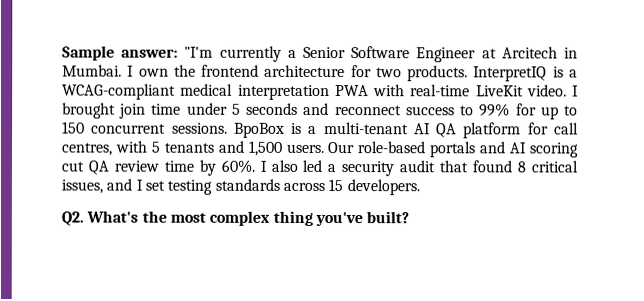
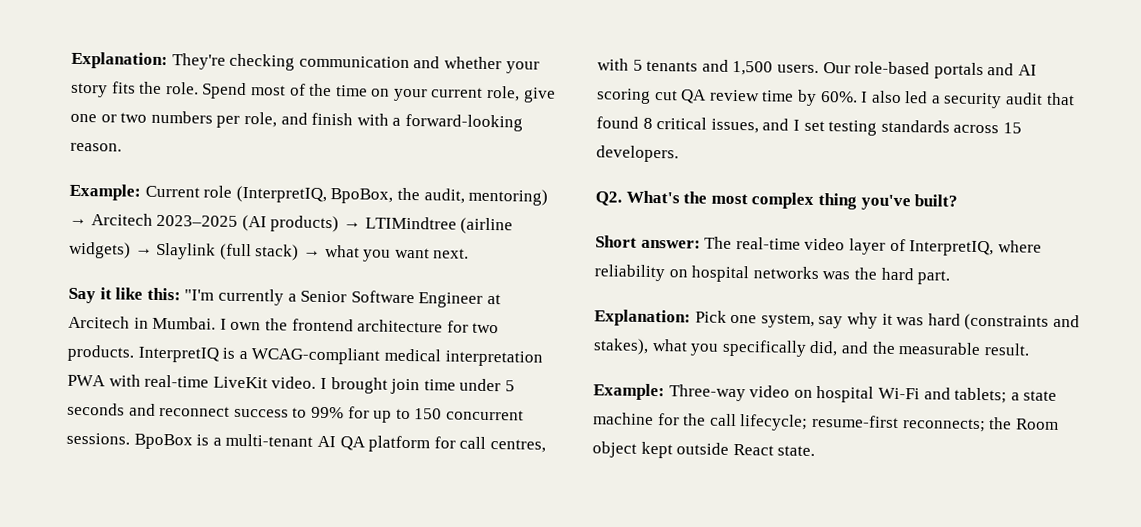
- Sample answer: "I'm currently a Senior Software Engineer at Arcitech in Mumbai.
+ Explanation: They're checking communication and whether your story fits the role. Spend most of the time on your current role, give one or two numbers per role, and finish with a forward-looking reason.
+ Example: Current role (InterpretIQ, BpoBox, the audit, mentoring) → Arcitech 2023–2025 (AI products) → LTIMindtree (airline widgets) → Slaylink (full stack) → what you want next.
+ Say it like this: "I'm currently a Senior Software Engineer at Arcitech in Mumbai.
+ Short answer: The real-time video layer of InterpretIQ, where reliability on hospital networks was the hard part.
+ Explanation: Pick one system, say why it was hard (constraints and stakes), what you specifically did, and the measurable result.
+ Example: Three-way video on hospital Wi-Fi and tablets; a state machine for the call lifecycle; resume-first reconnects; the Room object kept outside React state.

